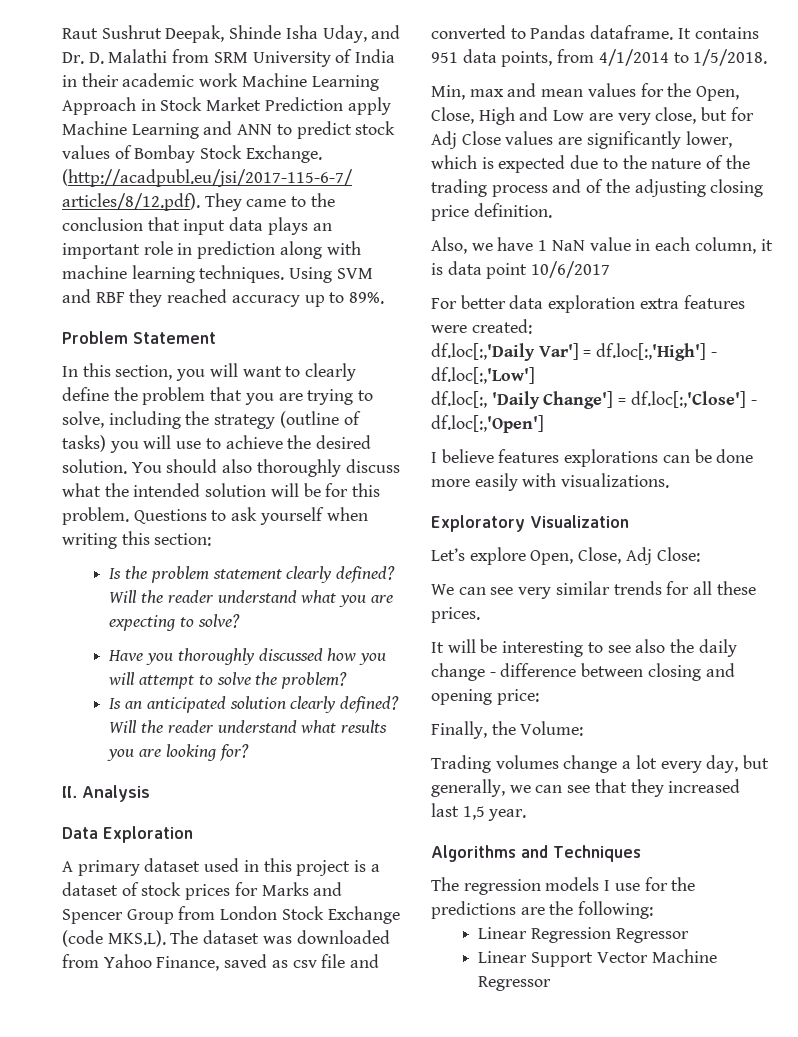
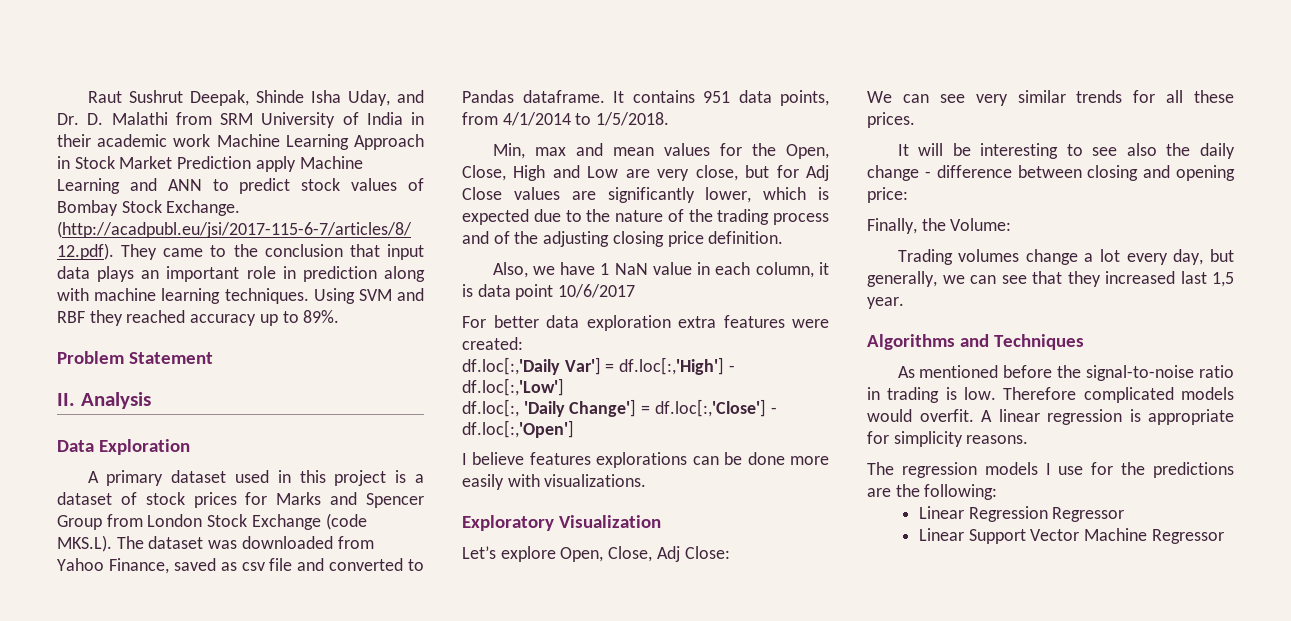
- In this section, you will want to clearly define the problem that you are trying to solve, including the strategy (outline of tasks) you will use to achieve the desired solution. You should also thoroughly discuss what the intended solution will be for this problem. Questions to ask yourself when writing this section:
- Is the problem statement clearly defined? Will the reader understand what you are expecting to solve?
- Have you thoroughly discussed how you will attempt to solve the problem?
- Is an anticipated solution clearly defined? Will the reader understand what results you are looking for?
+ As mentioned before the signal-to-noise ratio in trading is low. Therefore complicated models would overfit. A linear regression is appropriate for simplicity reasons.

